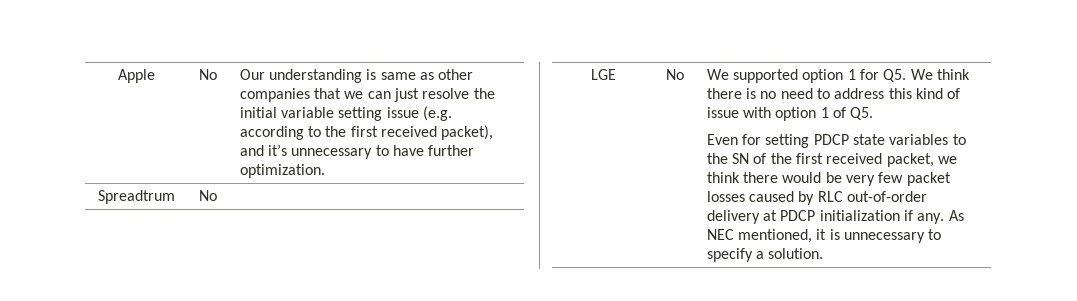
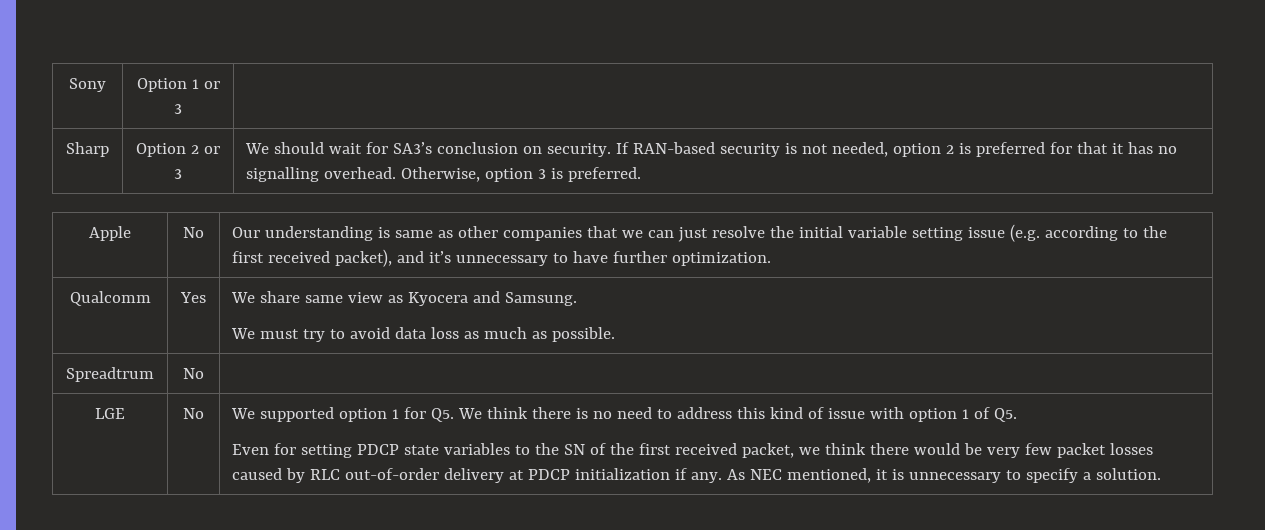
+ Sony | Option 1 or 3 |
+ Sharp | Option 2 or 3 | We should wait for SA3’s conclusion on security. If RAN-based security is not needed, option 2 is preferred for that it has no signalling overhead. Otherwise, option 3 is preferred.
+ Qualcomm | Yes | We share same view as Kyocera and Samsung.
+ We must try to avoid data loss as much as possible.

